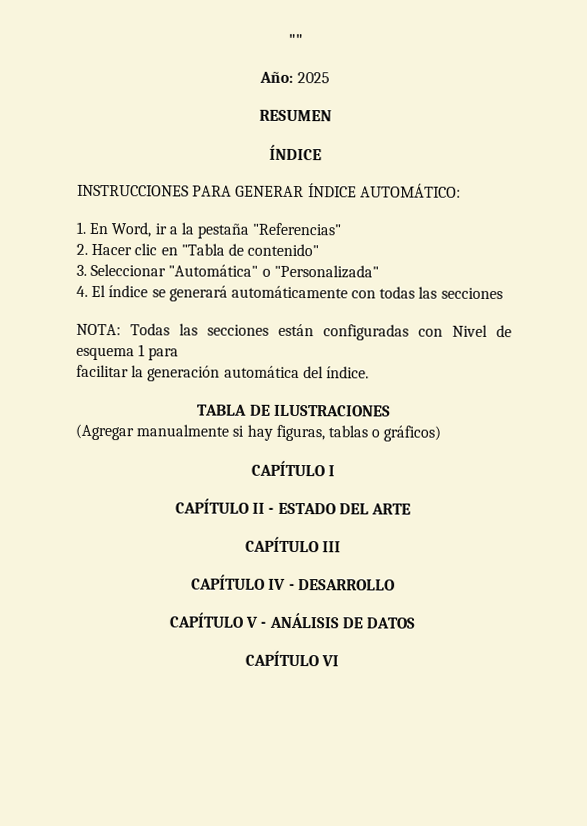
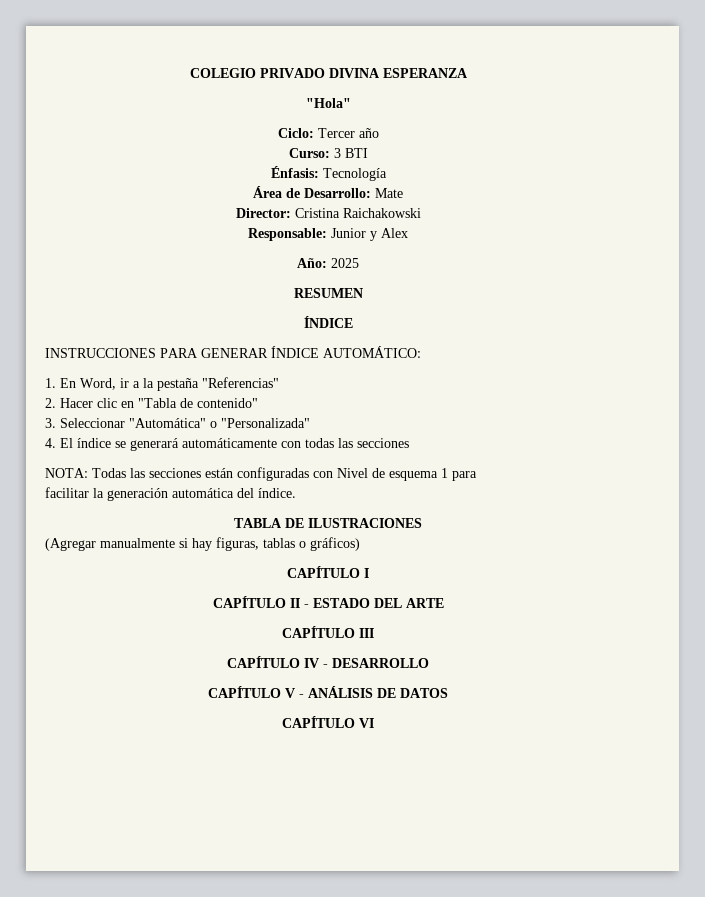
- ""
+ COLEGIO PRIVADO DIVINA ESPERANZA
+ "Hola"
+ Ciclo: Tercer año
+ Curso: 3 BTI
+ Énfasis: Tecnología
+ Área de Desarrollo: Mate
+ Director: Cristina Raichakowski
+ Responsable: Junior y Alex

